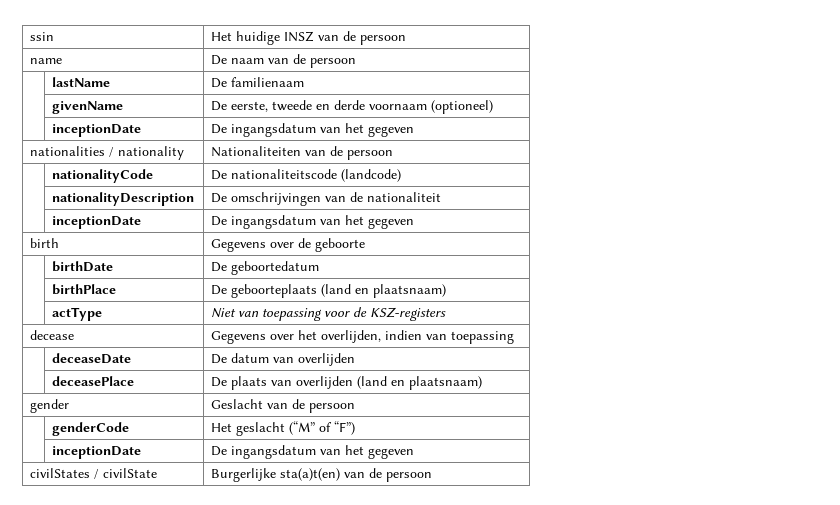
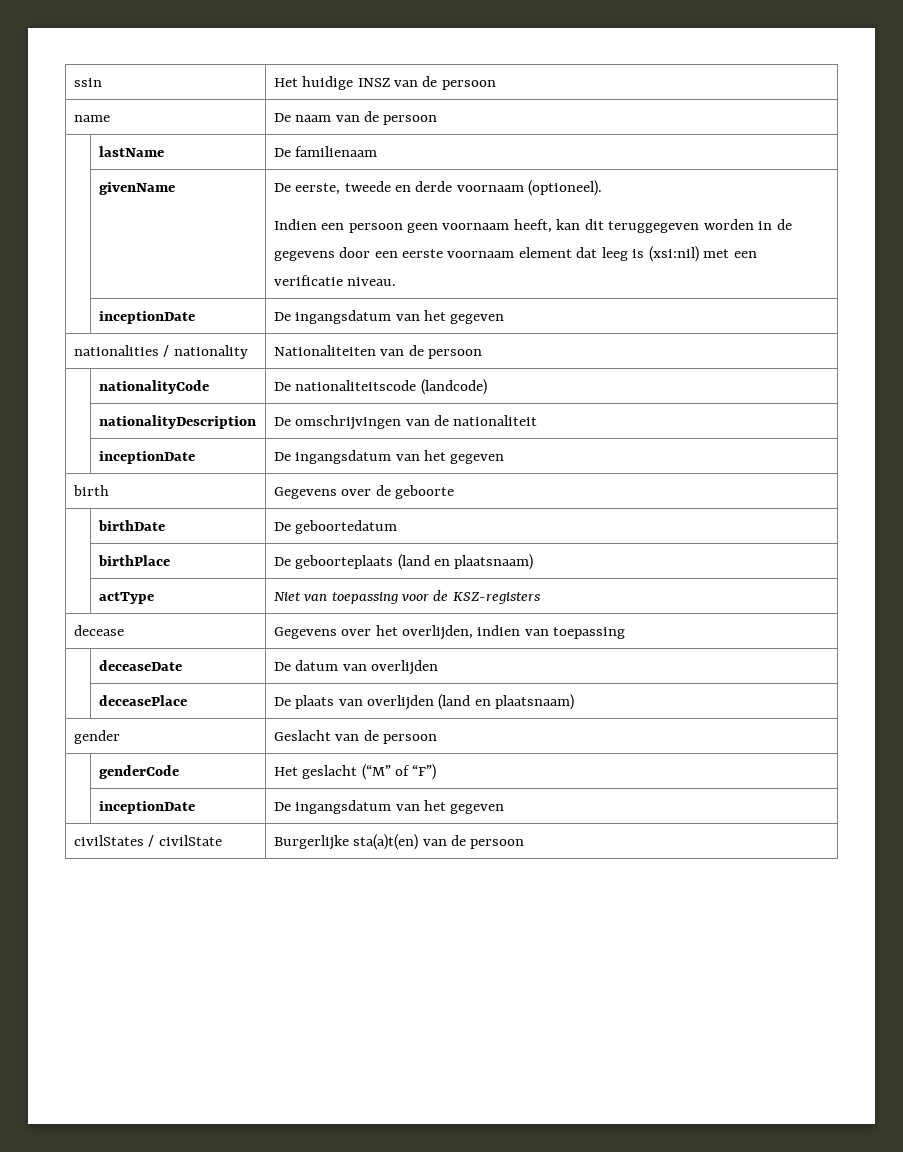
- | givenName | De eerste, tweede en derde voornaam (optioneel)
+ | givenName | De eerste, tweede en derde voornaam (optioneel).
+ Indien een persoon geen voornaam heeft, kan dit teruggegeven worden in de gegevens door een eerste voornaam element dat leeg is (xsi:nil) met een verificatie niveau.

